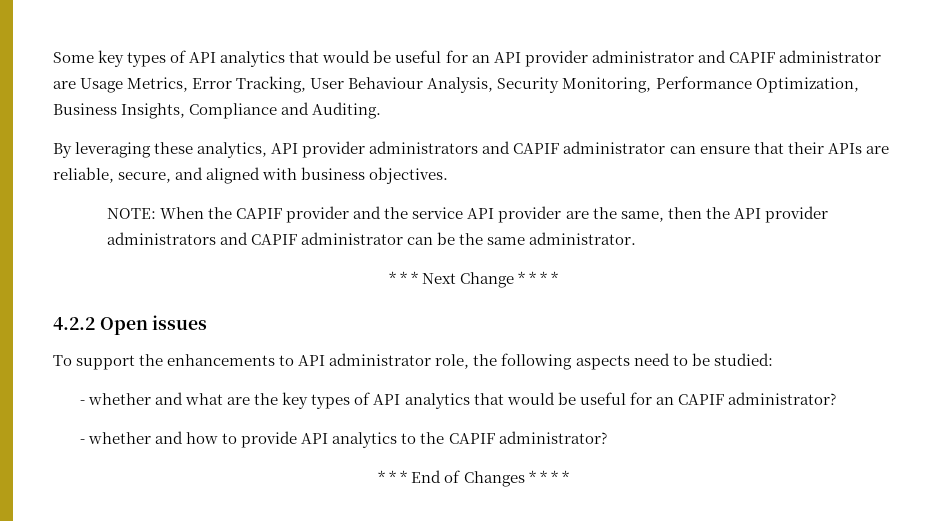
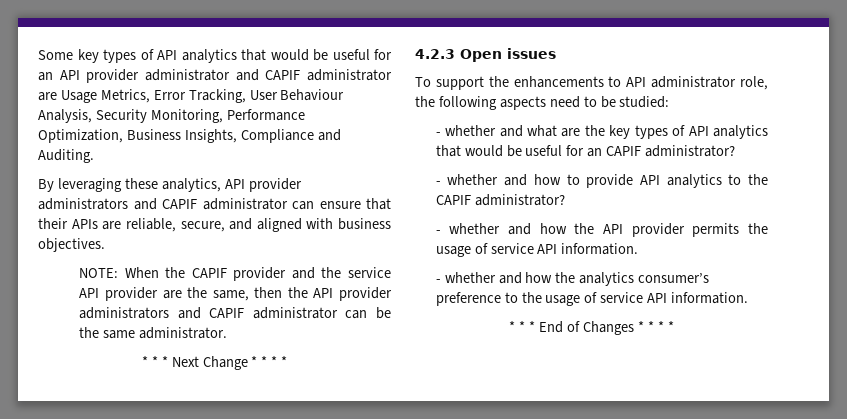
- 4.2.2 Open issues
+ 4.2.3 Open issues
+ - whether and how the API provider permits the usage of service API information.
+ - whether and how the analytics consumer’s preference to the usage of service API information.

